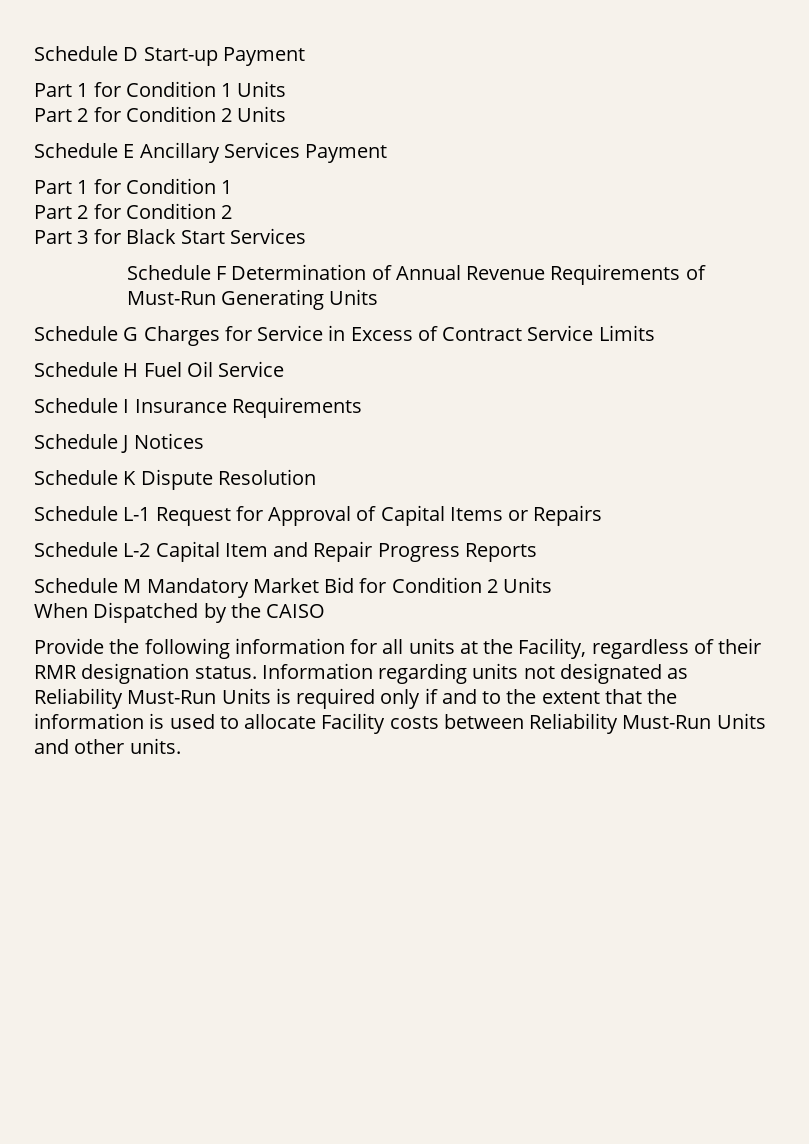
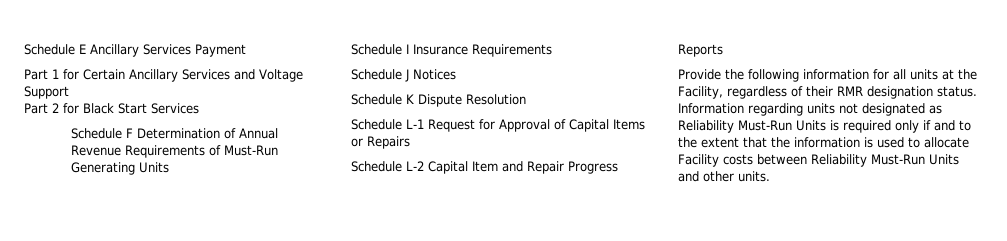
- Schedule D Start-up Payment
- Part 1 for Condition 1 Units
- Part 2 for Condition 2 Units
  Schedule E Ancillary Services Payment
- Part 1 for Condition 1
- Part 2 for Condition 2
- Part 3 for Black Start Services
+ Part 1 for Certain Ancillary Services and Voltage Support
+ Part 2 for Black Start Services
- Schedule G Charges for Service in Excess of Contract Service Limits
- Schedule H Fuel Oil Service
- Schedule M Mandatory Market Bid for Condition 2 Units
- When Dispatched by the CAISO

